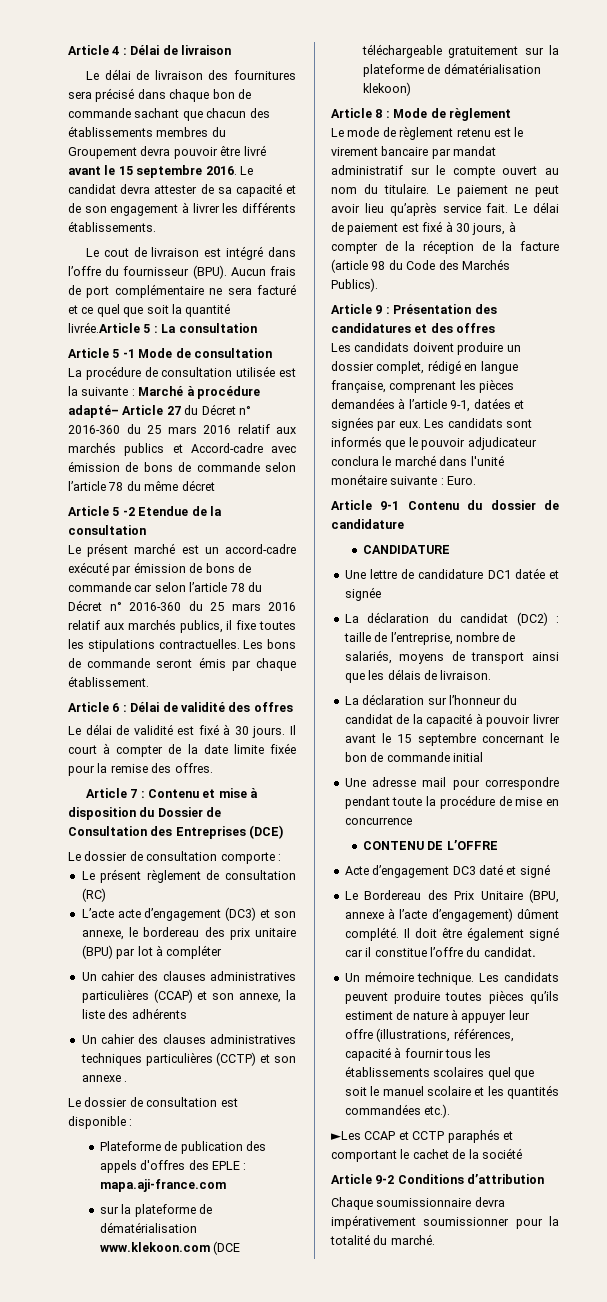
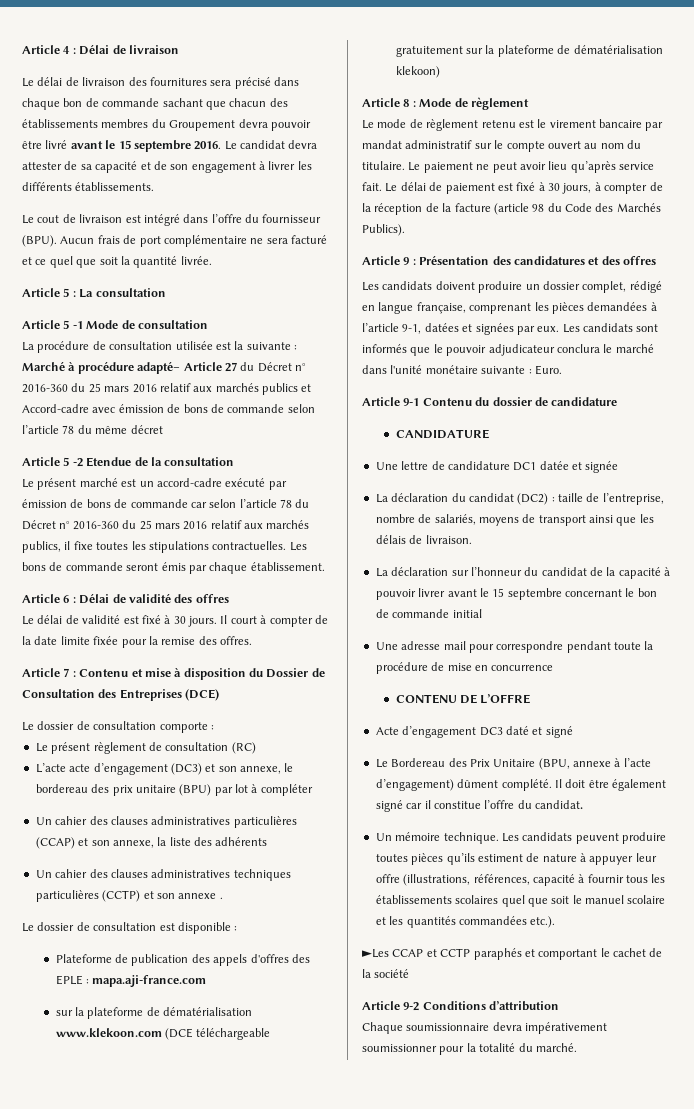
- Aucun frais de port complémentaire ne sera facturé et ce quel que soit la quantité livrée.Article 5 : La consultation
+ Aucun frais de port complémentaire ne sera facturé et ce quel que soit la quantité livrée.
+ Article 5 : La consultation

